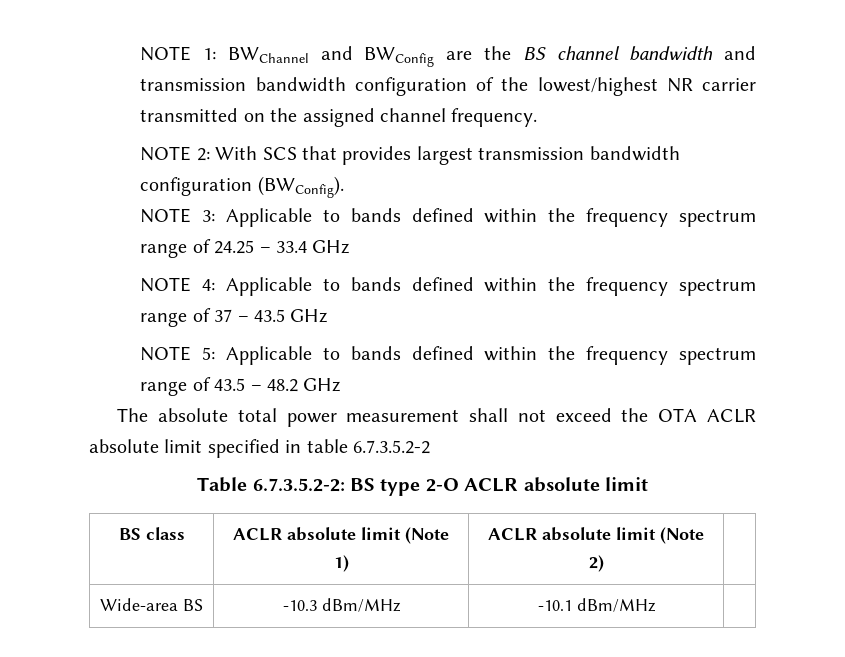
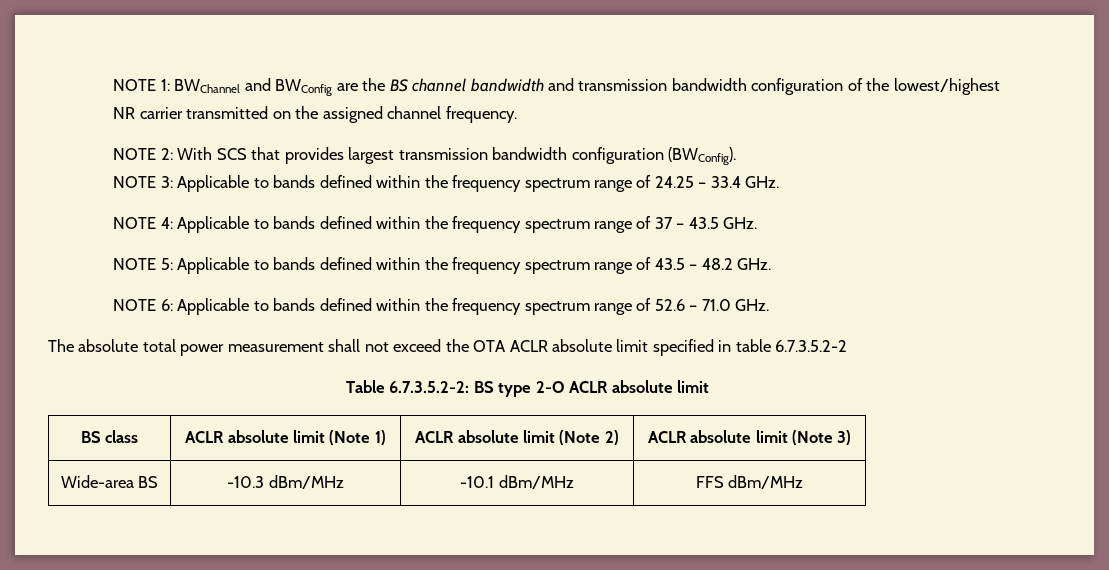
- NOTE 3: Applicable to bands defined within the frequency spectrum range of 24.25 – 33.4 GHz
+ NOTE 3: Applicable to bands defined within the frequency spectrum range of 24.25 – 33.4 GHz.
- NOTE 4: Applicable to bands defined within the frequency spectrum range of 37 – 43.5 GHz
+ NOTE 4: Applicable to bands defined within the frequency spectrum range of 37 – 43.5 GHz.
- NOTE 5: Applicable to bands defined within the frequency spectrum range of 43.5 – 48.2 GHz
+ NOTE 5: Applicable to bands defined within the frequency spectrum range of 43.5 – 48.2 GHz.
+ NOTE 6: Applicable to bands defined within the frequency spectrum range of 52.6 – 71.0 GHz.
- BS class | ACLR absolute limit (Note 1) | ACLR absolute limit (Note 2) |
+ BS class | ACLR absolute limit (Note 1) | ACLR absolute limit (Note 2) | ACLR absolute limit (Note 3)
- Wide-area BS | -10.3 dBm/MHz | -10.1 dBm/MHz |
+ Wide-area BS | -10.3 dBm/MHz | -10.1 dBm/MHz | FFS dBm/MHz

